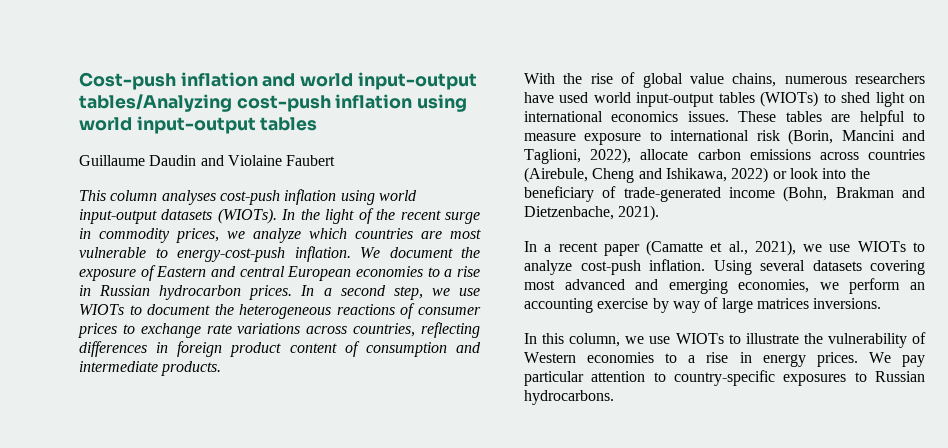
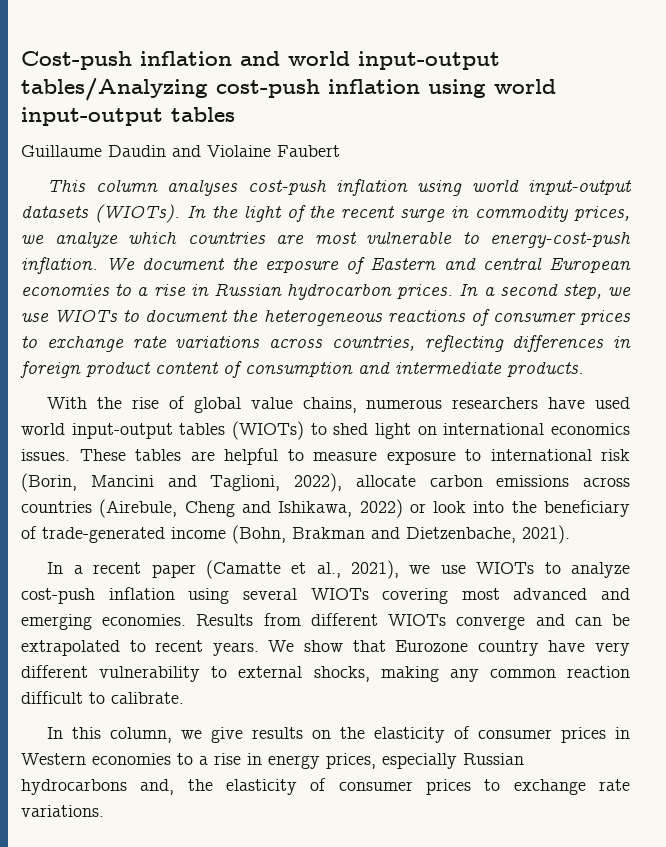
- In a recent paper (Camatte et al., 2021), we use WIOTs to analyze cost-push inflation. Using several datasets covering most advanced and emerging economies, we perform an accounting exercise by way of large matrices inversions.
- In this column, we use WIOTs to illustrate the vulnerability of Western economies to a rise in energy prices. We pay particular attention to country-specific exposures to Russian hydrocarbons.
+ In a recent paper (Camatte et al., 2021), we use WIOTs to analyze cost-push inflation using several WIOTs covering most advanced and emerging economies. Results from different WIOTs converge and can be extrapolated to recent years. We show that Eurozone country have very different vulnerability to external shocks, making any common reaction difficult to calibrate.
+ In this column, we give results on the elasticity of consumer prices in Western economies to a rise in energy prices, especially Russian hydrocarbons and, the elasticity of consumer prices to exchange rate variations.

